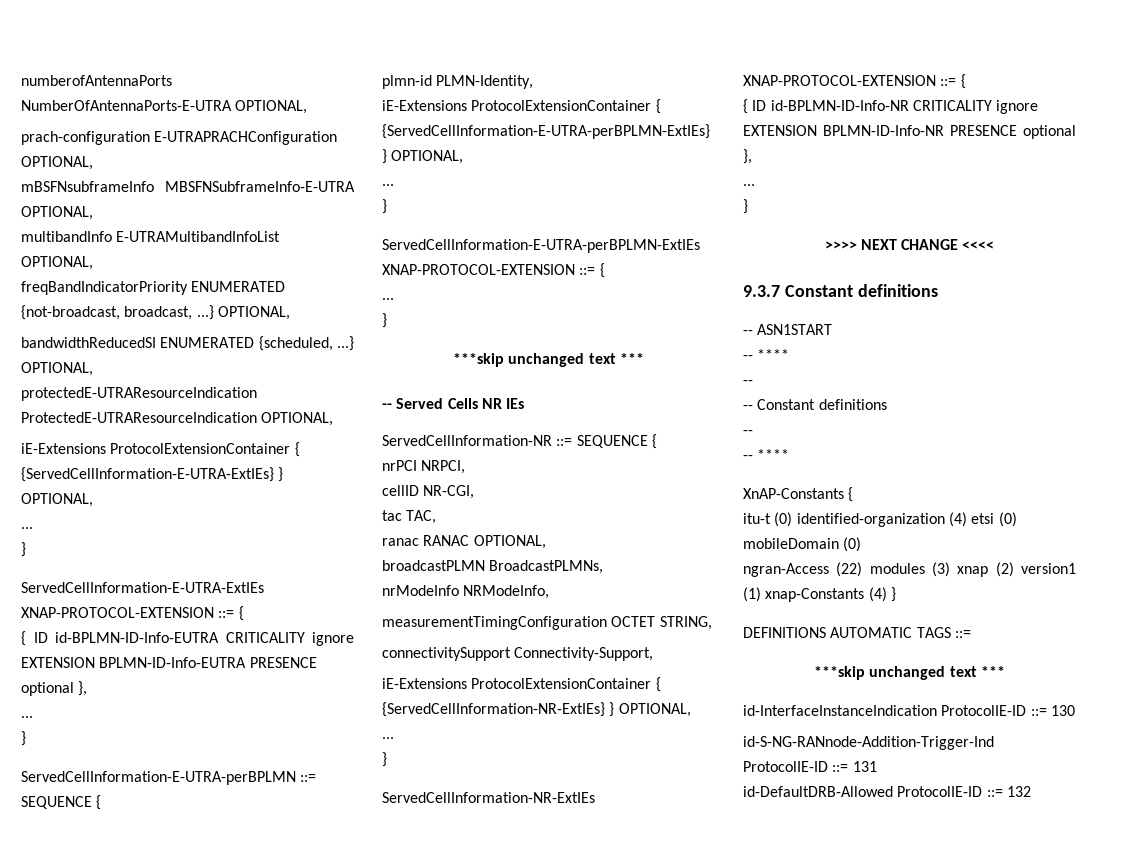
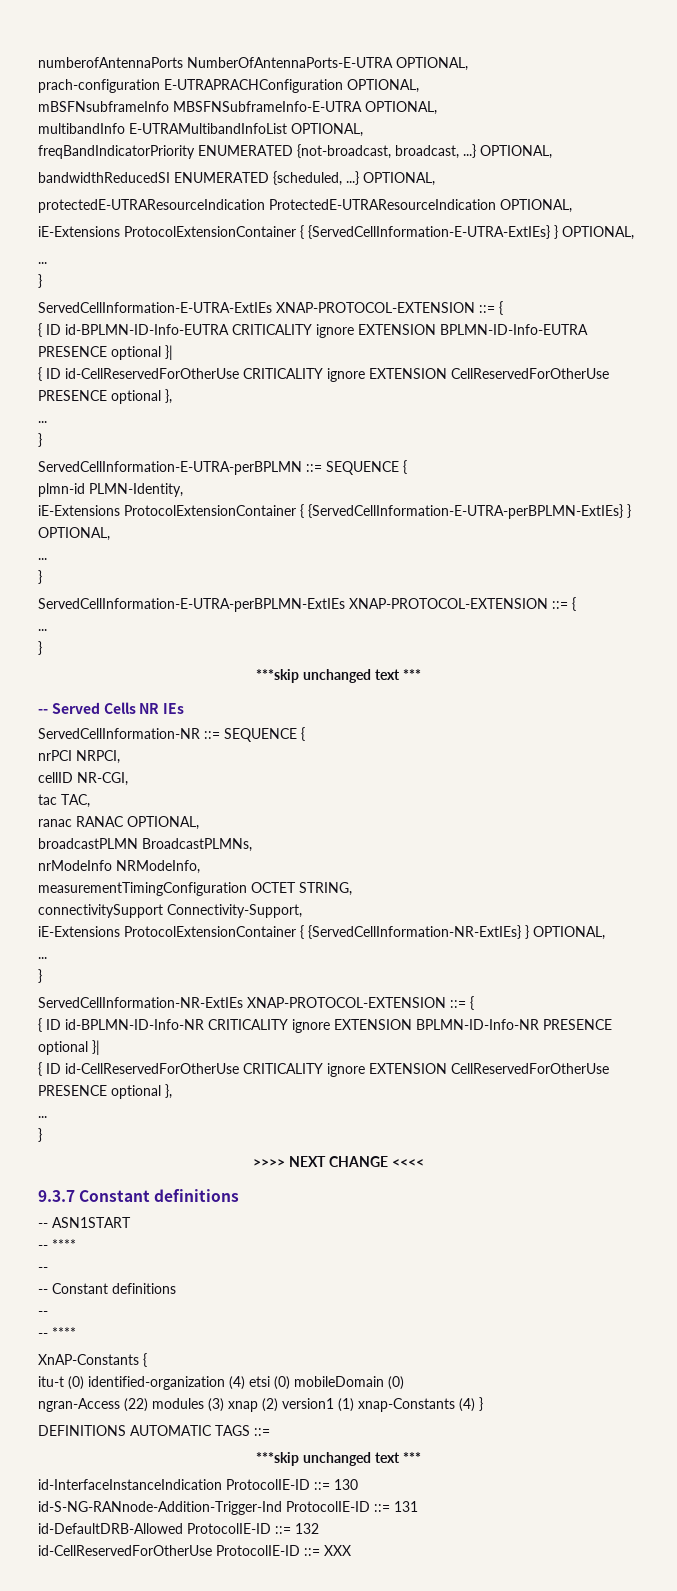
- { ID id-BPLMN-ID-Info-EUTRA CRITICALITY ignore EXTENSION BPLMN-ID-Info-EUTRA PRESENCE optional },
+ { ID id-BPLMN-ID-Info-EUTRA CRITICALITY ignore EXTENSION BPLMN-ID-Info-EUTRA PRESENCE optional }|
+ { ID id-CellReservedForOtherUse CRITICALITY ignore EXTENSION CellReservedForOtherUse PRESENCE optional },
- { ID id-BPLMN-ID-Info-NR CRITICALITY ignore EXTENSION BPLMN-ID-Info-NR PRESENCE optional },
+ { ID id-BPLMN-ID-Info-NR CRITICALITY ignore EXTENSION BPLMN-ID-Info-NR PRESENCE optional }|
+ { ID id-CellReservedForOtherUse CRITICALITY ignore EXTENSION CellReservedForOtherUse PRESENCE optional },
+ id-CellReservedForOtherUse ProtocolIE-ID ::= XXX

